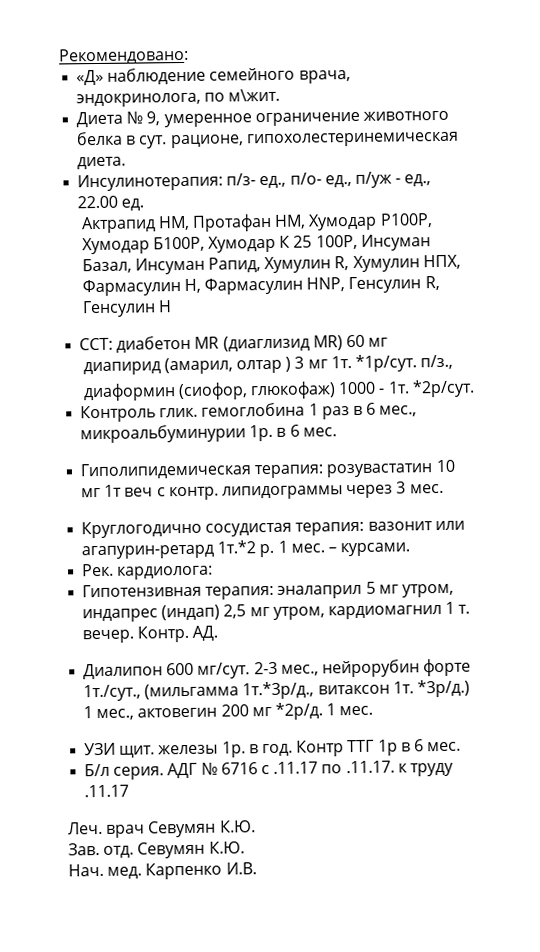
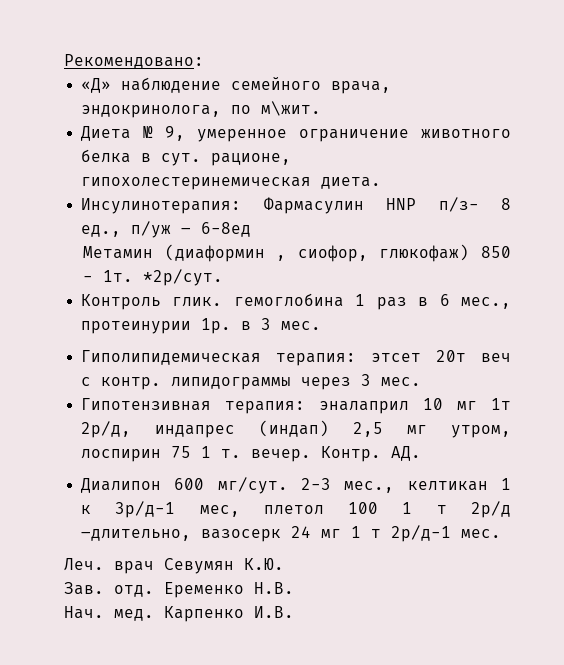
- Инсулинотерапия: п/з- ед., п/о- ед., п/уж - ед., 22.00 ед.
- Актрапид НМ, Протафан НМ, Хумодар Р100Р, Хумодар Б100Р, Хумодар К 25 100Р, Инсуман Базал, Инсуман Рапид, Хумулин R, Хумулин НПХ, Фармасулин Н, Фармасулин НNР, Генсулин R, Генсулин Н
- ССТ: диабетон МR (диаглизид МR) 60 мг
- диапирид (амарил, олтар ) 3 мг 1т. *1р/сут. п/з.,
- диаформин (сиофор, глюкофаж) 1000 - 1т.
+ Инсулинотерапия: Фармасулин HNP п/з- 8 ед., п/уж – 6-8ед
+ Метамин (диаформин , сиофор, глюкофаж) 850 - 1т.
- Контроль глик. гемоглобина 1 раз в 6 мес., микроальбуминурии 1р. в 6 мес.
+ Контроль глик. гемоглобина 1 раз в 6 мес., протеинурии 1р. в 3 мес.
- Гиполипидемическая терапия: розувастатин 10 мг 1т веч с контр. липидограммы через 3 мес.
+ Гиполипидемическая терапия: этсет 20т веч с контр. липидограммы через 3 мес.
- Круглогодично сосудистая терапия: вазонит или агапурин-ретард 1т.*2 р. 1 мес. – курсами.
- Рек. кардиолога:
- Гипотензивная терапия: эналаприл 5 мг утром, индапрес (индап) 2,5 мг утром, кардиомагнил 1 т. вечер.
+ Гипотензивная терапия: эналаприл 10 мг 1т 2р/д, индапрес (индап) 2,5 мг утром, лоспирин 75 1 т. вечер.
- 2-3 мес., нейрорубин форте 1т./сут., (мильгамма 1т.*3р/д., витаксон 1т. *3р/д.) 1 мес., актовегин 200 мг *2р/д. 1 мес.
- УЗИ щит. железы 1р. в год. Контр ТТГ 1р в 6 мес.
- Б/л серия. АДГ № 6716 с .11.17 по .11.17. к труду .11.17
+ 2-3 мес., келтикан 1 к 3р/д-1 мес, плетол 100 1 т 2р/д –длительно, вазосерк 24 мг 1 т 2р/д-1 мес.
- Зав. отд. Севумян К.Ю.
+ Зав. отд. Еременко Н.В.

